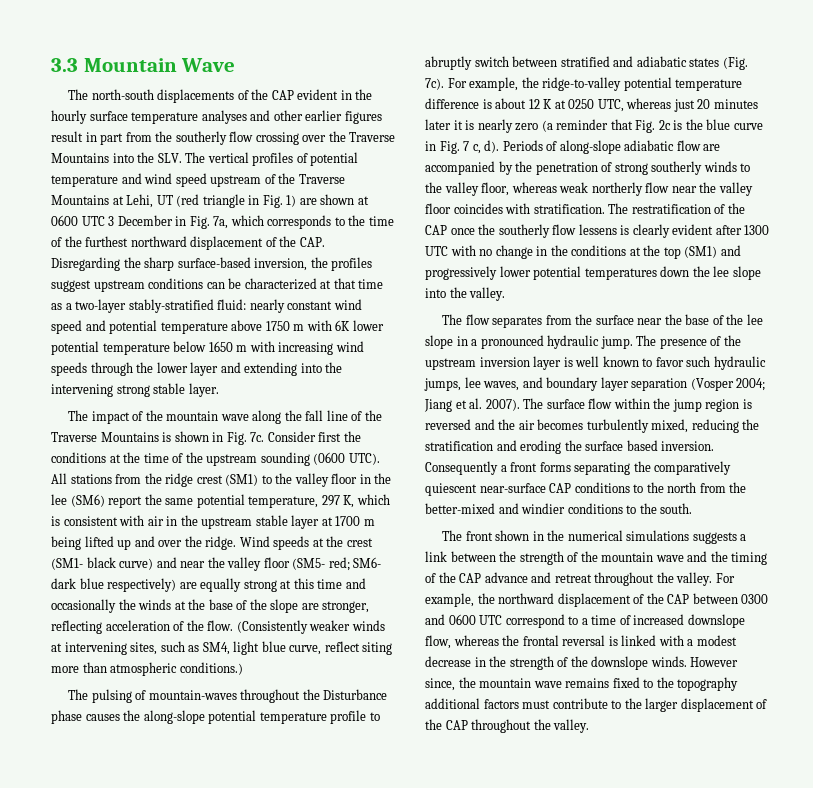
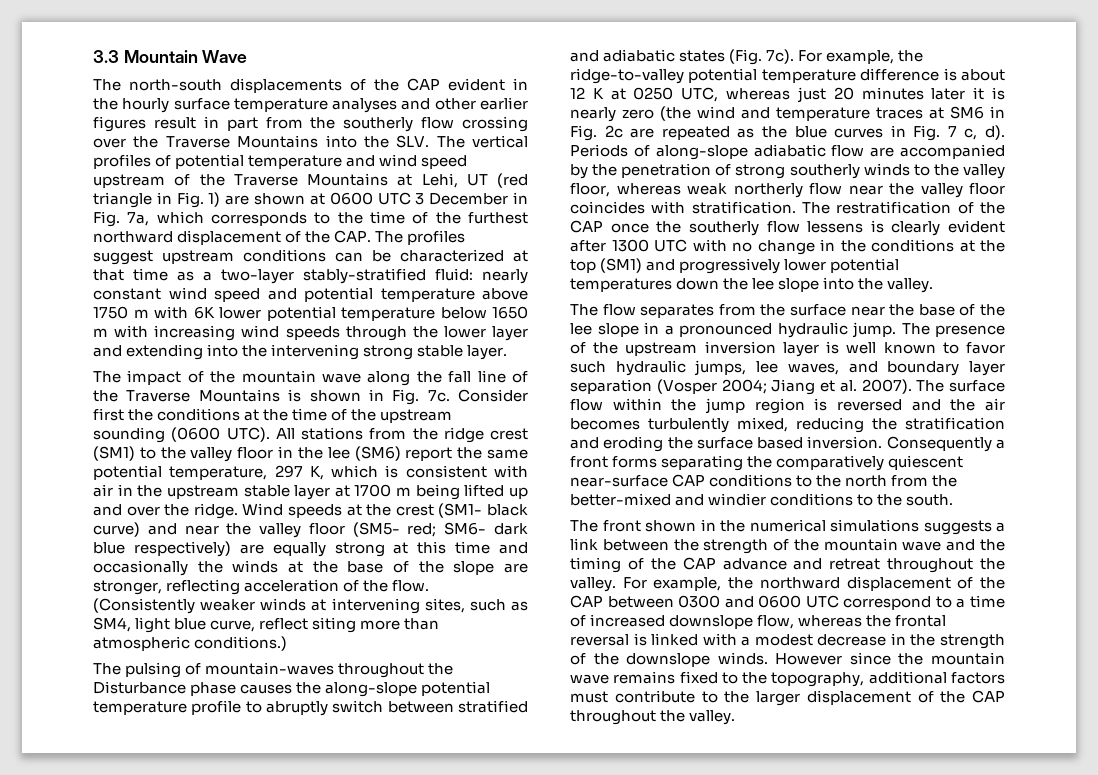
- The north-south displacements of the CAP evident in the hourly surface temperature analyses and other earlier figures result in part from the southerly flow crossing over the Traverse Mountains into the SLV. The vertical profiles of potential temperature and wind speed upstream of the Traverse Mountains at Lehi, UT (red triangle in Fig. 1) are shown at 0600 UTC 3 December in Fig. 7a, which corresponds to the time of the furthest northward displacement of the CAP. Disregarding the sharp surface-based inversion, the profiles suggest upstream conditions can be characterized at that time as a two-layer stably-stratified fluid:
+ The north-south displacements of the CAP evident in the hourly surface temperature analyses and other earlier figures result in part from the southerly flow crossing over the Traverse Mountains into the SLV. The vertical profiles of potential temperature and wind speed upstream of the Traverse Mountains at Lehi, UT (red triangle in Fig. 1) are shown at 0600 UTC 3 December in Fig. 7a, which corresponds to the time of the furthest northward displacement of the CAP. The profiles suggest upstream conditions can be characterized at that time as a two-layer stably-stratified fluid:
- For example, the ridge-to-valley potential temperature difference is about 12 K at 0250 UTC, whereas just 20 minutes later it is nearly zero (a reminder that Fig. 2c is the blue curve in Fig. 7 c, d).
+ For example, the ridge-to-valley potential temperature difference is about 12 K at 0250 UTC, whereas just 20 minutes later it is nearly zero (the wind and temperature traces at SM6 in Fig. 2c are repeated as the blue curves in Fig. 7 c, d).
- However since, the mountain wave remains fixed to the topography additional factors must contribute to the larger displacement of the CAP throughout the valley.
+ However since the mountain wave remains fixed to the topography, additional factors must contribute to the larger displacement of the CAP throughout the valley.

